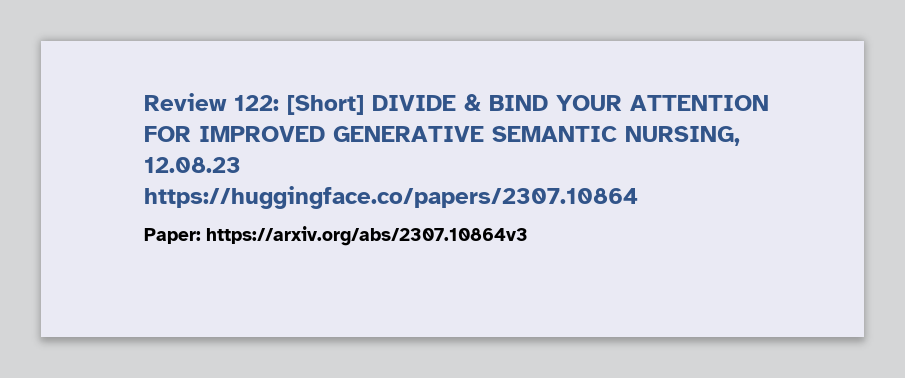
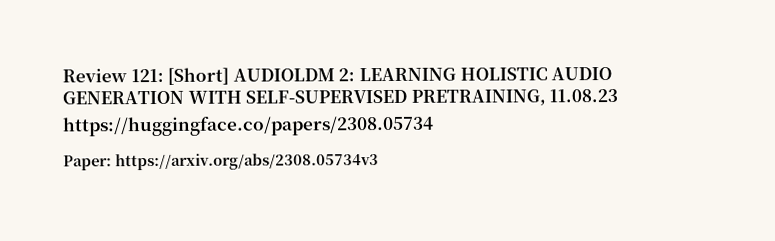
- Review 122: [Short] DIVIDE & BIND YOUR ATTENTION FOR IMPROVED GENERATIVE SEMANTIC NURSING, 12.08.23
- https://huggingface.co/papers/2307.10864
+ Review 121: [Short] AUDIOLDM 2: LEARNING HOLISTIC AUDIO GENERATION WITH SELF-SUPERVISED PRETRAINING, 11.08.23
+ https://huggingface.co/papers/2308.05734
- Paper: https://arxiv.org/abs/2307.10864v3
+ Paper: https://arxiv.org/abs/2308.05734v3

